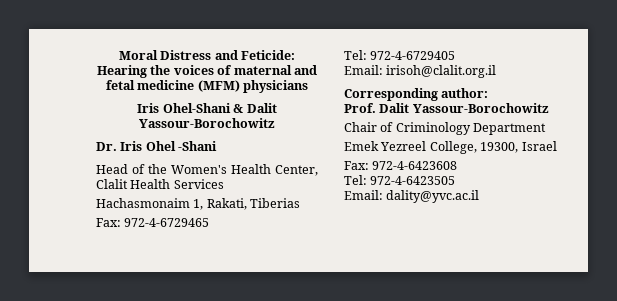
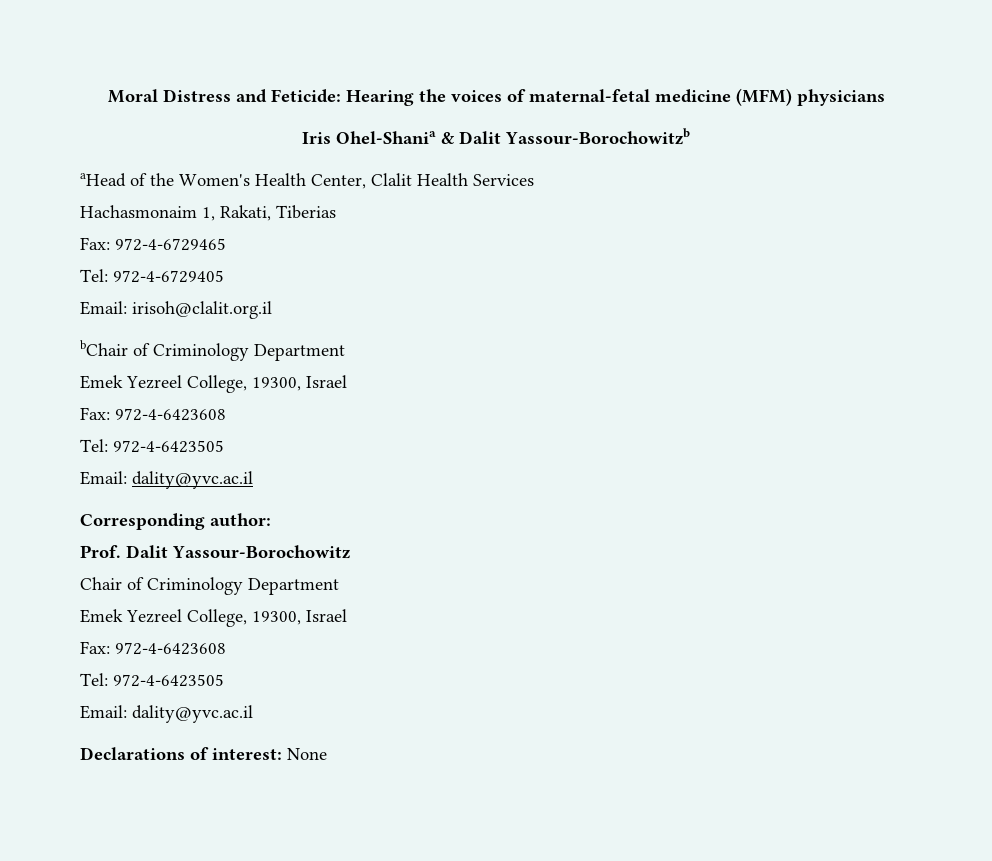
- Moral Distress and Feticide: Hearing the voices of maternal and fetal medicine (MFM) physicians
+ Moral Distress and Feticide: Hearing the voices of maternal-fetal medicine (MFM) physicians
- Iris Ohel-Shani & Dalit Yassour-Borochowitz
- Dr. Iris Ohel -Shani
- Head of the Women's Health Center, Clalit Health Services
+ Iris Ohel-Shania & Dalit Yassour-Borochowitzb
+ aHead of the Women's Health Center, Clalit Health Services
+ bChair of Criminology Department
+ Emek Yezreel College, 19300, Israel
+ Fax: 972-4-6423608
+ Tel: 972-4-6423505
+ Email: dality@yvc.ac.il
+ Declarations of interest: None

